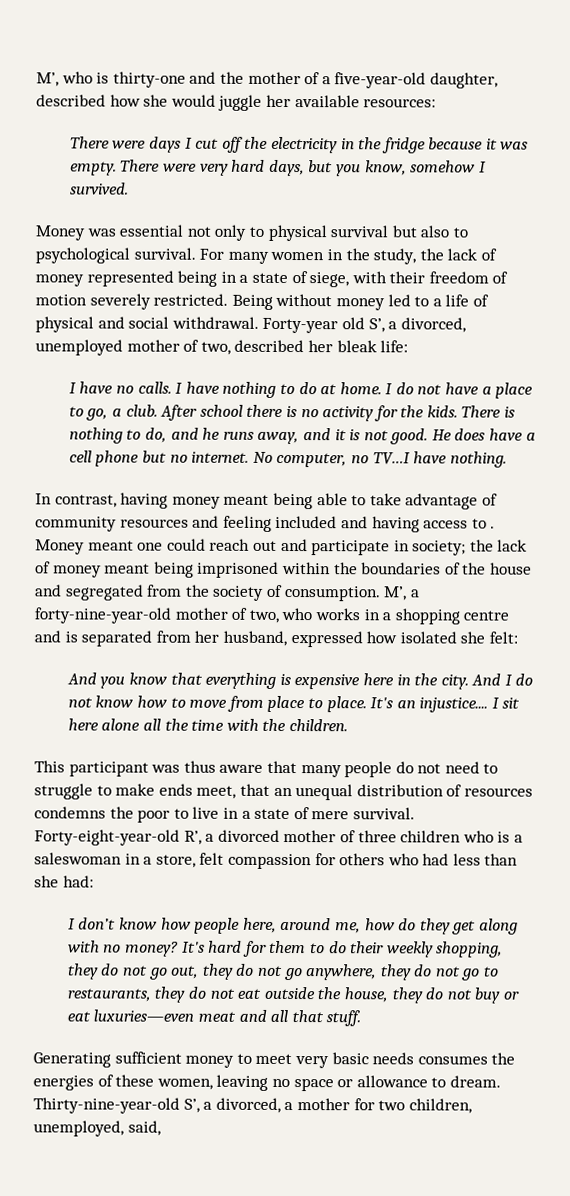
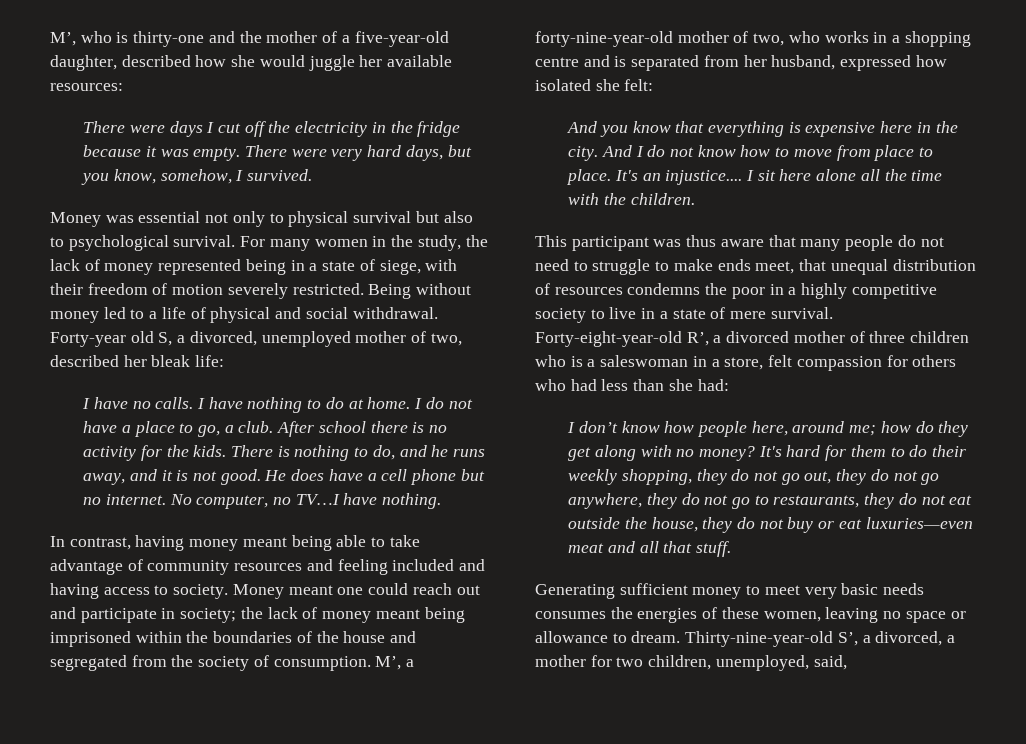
- There were very hard days, but you know, somehow I survived.
+ There were very hard days, but you know, somehow, I survived.
- Forty-year old S’, a divorced, unemployed mother of two, described her bleak life:
+ Forty-year old S, a divorced, unemployed mother of two, described her bleak life:
- In contrast, having money meant being able to take advantage of community resources and feeling included and having access to .
+ In contrast, having money meant being able to take advantage of community resources and feeling included and having access to society.
- This participant was thus aware that many people do not need to struggle to make ends meet, that an unequal distribution of resources condemns the poor to live in a state of mere survival.
+ This participant was thus aware that many people do not need to struggle to make ends meet, that unequal distribution of resources condemns the poor in a highly competitive society to live in a state of mere survival.
- I don’t know how people here, around me, how do they get along with no money?
+ I don’t know how people here, around me; how do they get along with no money?

